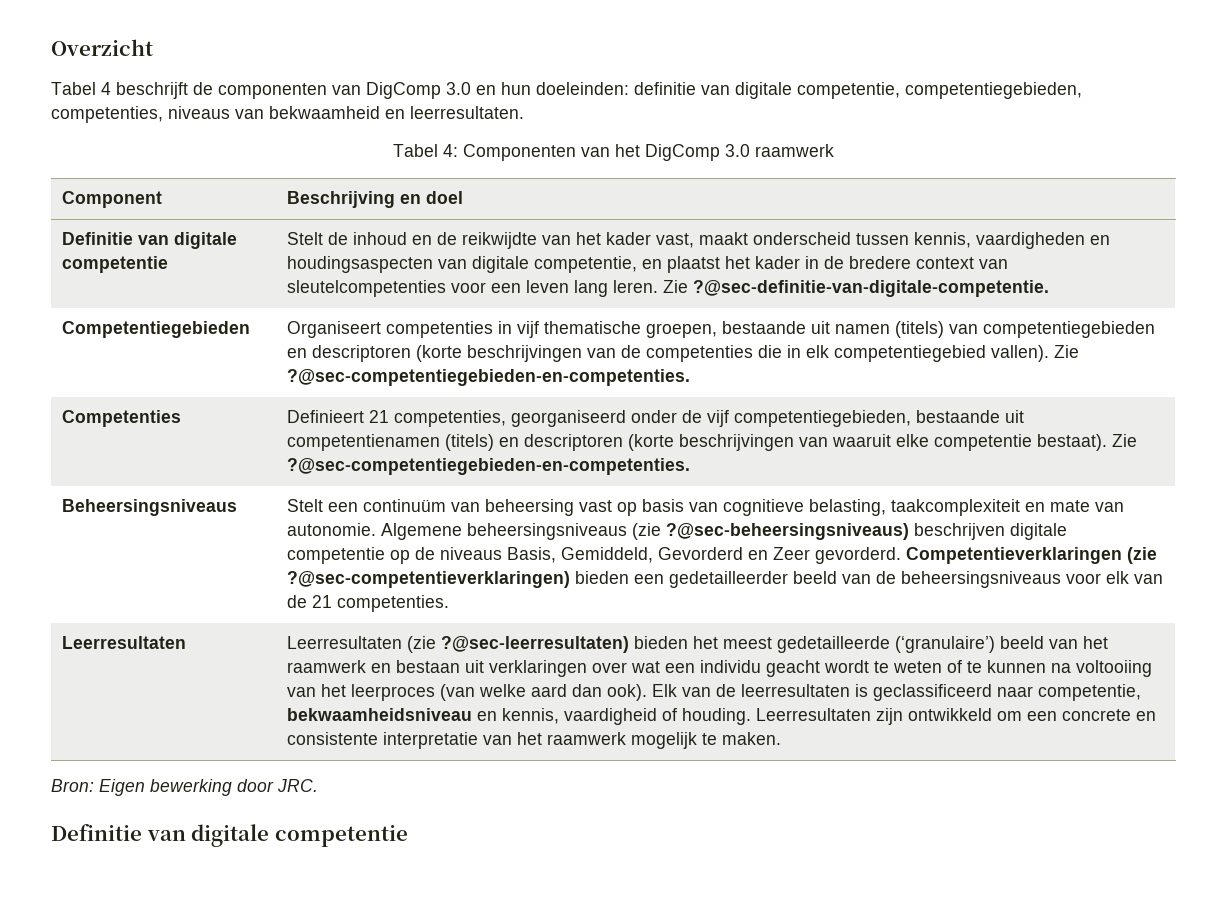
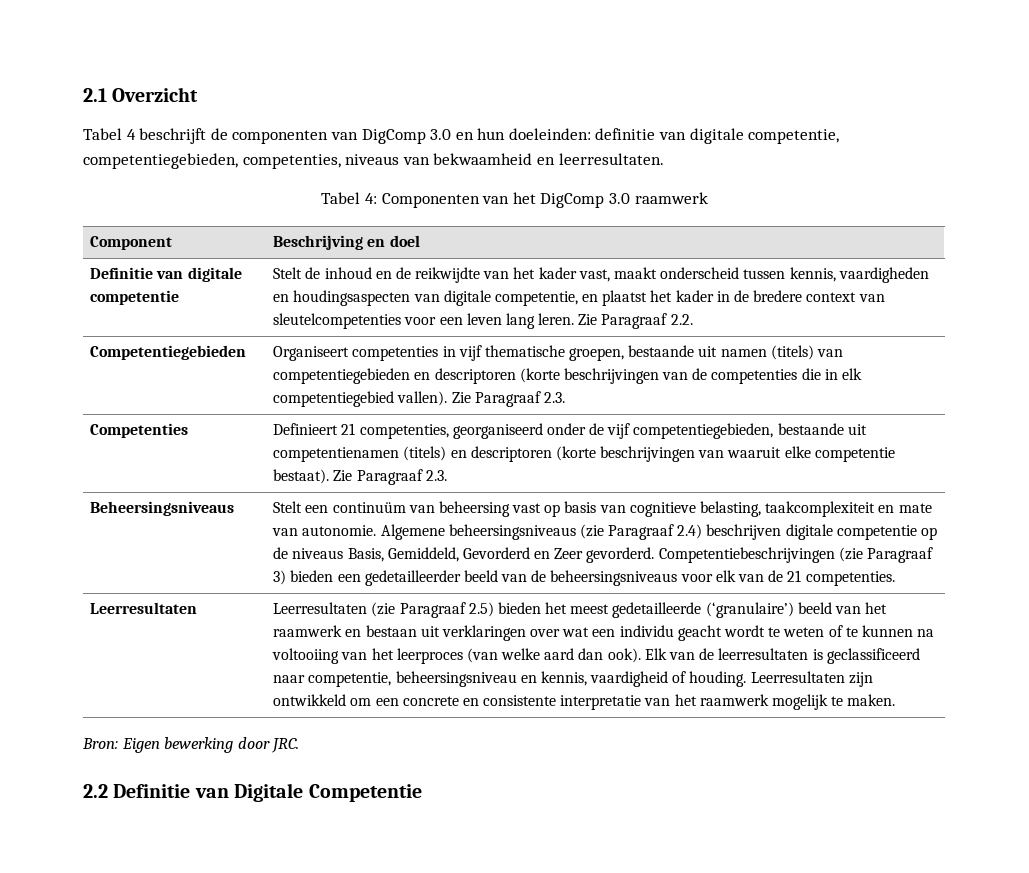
- Overzicht
+ 2.1 Overzicht
- Zie ?@sec-definitie-van-digitale-competentie.
+ Zie Paragraaf 2.2.
- Competentiegebieden | Organiseert competenties in vijf thematische groepen, bestaande uit namen (titels) van competentiegebieden en descriptoren (korte beschrijvingen van de competenties die in elk competentiegebied vallen). Zie ?@sec-competentiegebieden-en-competenties.
+ Competentiegebieden | Organiseert competenties in vijf thematische groepen, bestaande uit namen (titels) van competentiegebieden en descriptoren (korte beschrijvingen van de competenties die in elk competentiegebied vallen). Zie Paragraaf 2.3.
- Competenties | Definieert 21 competenties, georganiseerd onder de vijf competentiegebieden, bestaande uit competentienamen (titels) en descriptoren (korte beschrijvingen van waaruit elke competentie bestaat). Zie ?@sec-competentiegebieden-en-competenties.
+ Competenties | Definieert 21 competenties, georganiseerd onder de vijf competentiegebieden, bestaande uit competentienamen (titels) en descriptoren (korte beschrijvingen van waaruit elke competentie bestaat). Zie Paragraaf 2.3.
- Algemene beheersingsniveaus (zie ?@sec-beheersingsniveaus) beschrijven digitale competentie op de niveaus Basis, Gemiddeld, Gevorderd en Zeer gevorderd.
+ Algemene beheersingsniveaus (zie Paragraaf 2.4) beschrijven digitale competentie op de niveaus Basis, Gemiddeld, Gevorderd en Zeer gevorderd.
- Competentieverklaringen (zie ?@sec-competentieverklaringen) bieden een gedetailleerder beeld van de beheersingsniveaus voor elk van de 21 competenties.
+ Competentiebeschrijvingen (zie Paragraaf 3) bieden een gedetailleerder beeld van de beheersingsniveaus voor elk van de 21 competenties.
- Leerresultaten (zie ?@sec-leerresultaten) bieden het meest gedetailleerde (‘granulaire’) beeld van het raamwerk en bestaan uit verklaringen over wat een individu geacht wordt te weten of te kunnen na voltooiing van het leerproces (van welke aard dan ook).
+ Leerresultaten (zie Paragraaf 2.5) bieden het meest gedetailleerde (‘granulaire’) beeld van het raamwerk en bestaan uit verklaringen over wat een individu geacht wordt te weten of te kunnen na voltooiing van het leerproces (van welke aard dan ook).
- Elk van de leerresultaten is geclassificeerd naar competentie, bekwaamheidsniveau en kennis, vaardigheid of houding.
+ Elk van de leerresultaten is geclassificeerd naar competentie, beheersingsniveau en kennis, vaardigheid of houding.
  Bron: Eigen bewerking door JRC.
- Definitie van digitale competentie
+ 2.2 Definitie van Digitale Competentie

